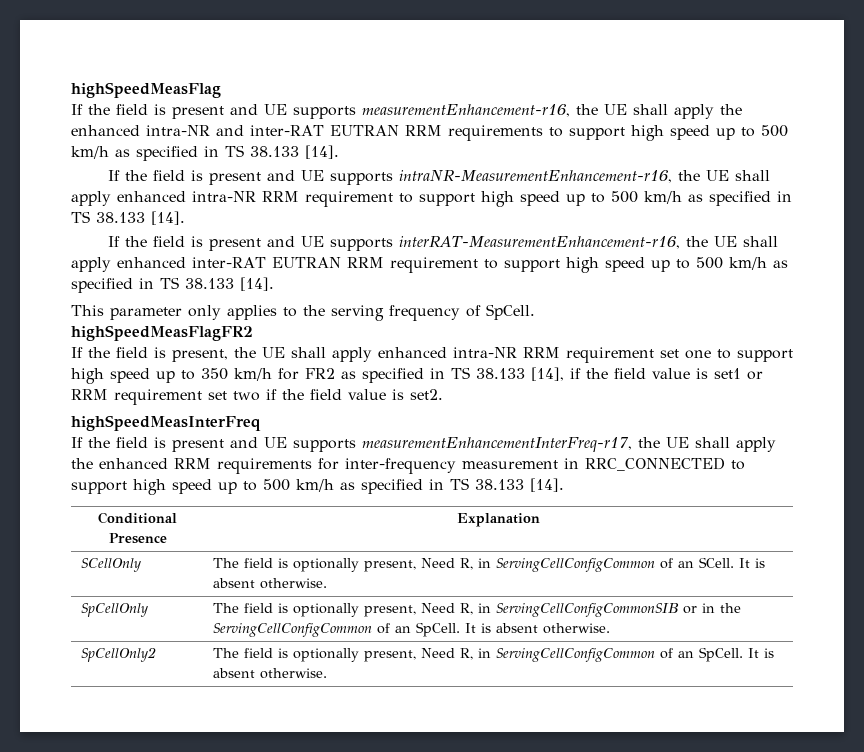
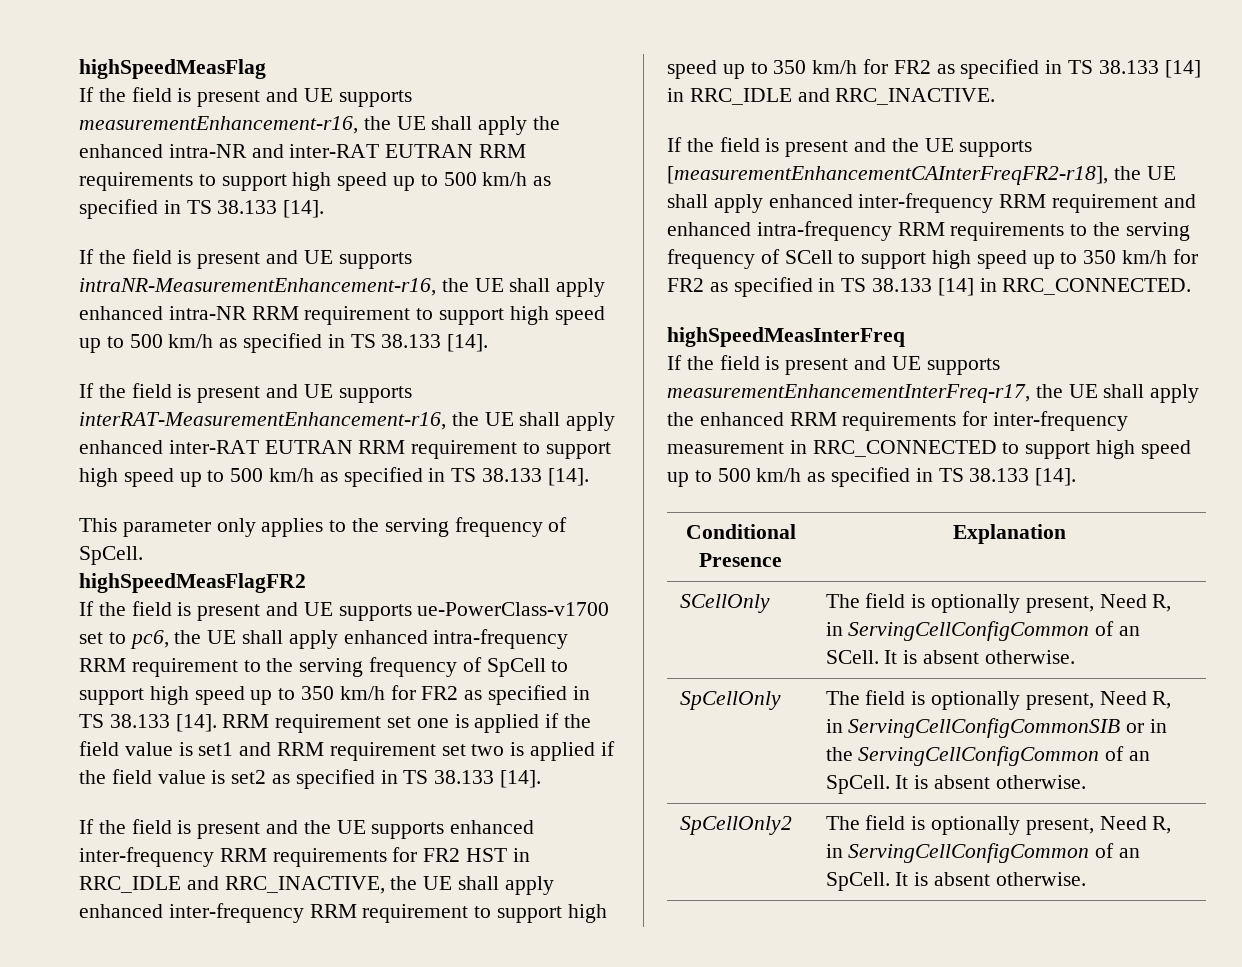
- If the field is present, the UE shall apply enhanced intra-NR RRM requirement set one to support high speed up to 350 km/h for FR2 as specified in TS 38.133 [14], if the field value is set1 or RRM requirement set two if the field value is set2.
+ If the field is present and UE supports ue-PowerClass-v1700 set to pc6, the UE shall apply enhanced intra-frequency RRM requirement to the serving frequency of SpCell to support high speed up to 350 km/h for FR2 as specified in TS 38.133 [14]. RRM requirement set one is applied if the field value is set1 and RRM requirement set two is applied if the field value is set2 as specified in TS 38.133 [14].
+ If the field is present and the UE supports enhanced inter-frequency RRM requirements for FR2 HST in RRC_IDLE and RRC_INACTIVE, the UE shall apply enhanced inter-frequency RRM requirement to support high speed up to 350 km/h for FR2 as specified in TS 38.133 [14] in RRC_IDLE and RRC_INACTIVE.
+ If the field is present and the UE supports [measurementEnhancementCAInterFreqFR2-r18], the UE shall apply enhanced inter-frequency RRM requirement and enhanced intra-frequency RRM requirements to the serving frequency of SCell to support high speed up to 350 km/h for FR2 as specified in TS 38.133 [14] in RRC_CONNECTED.

